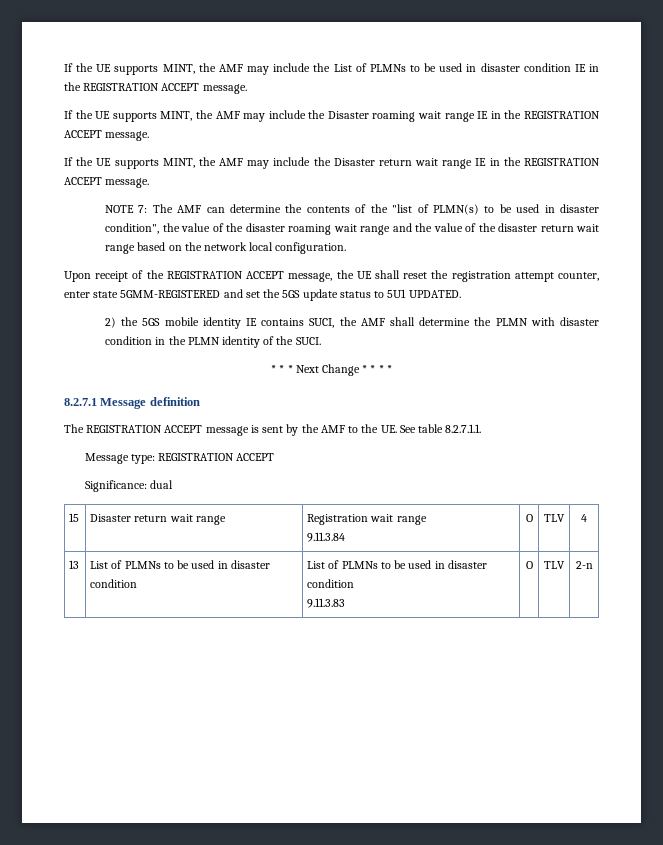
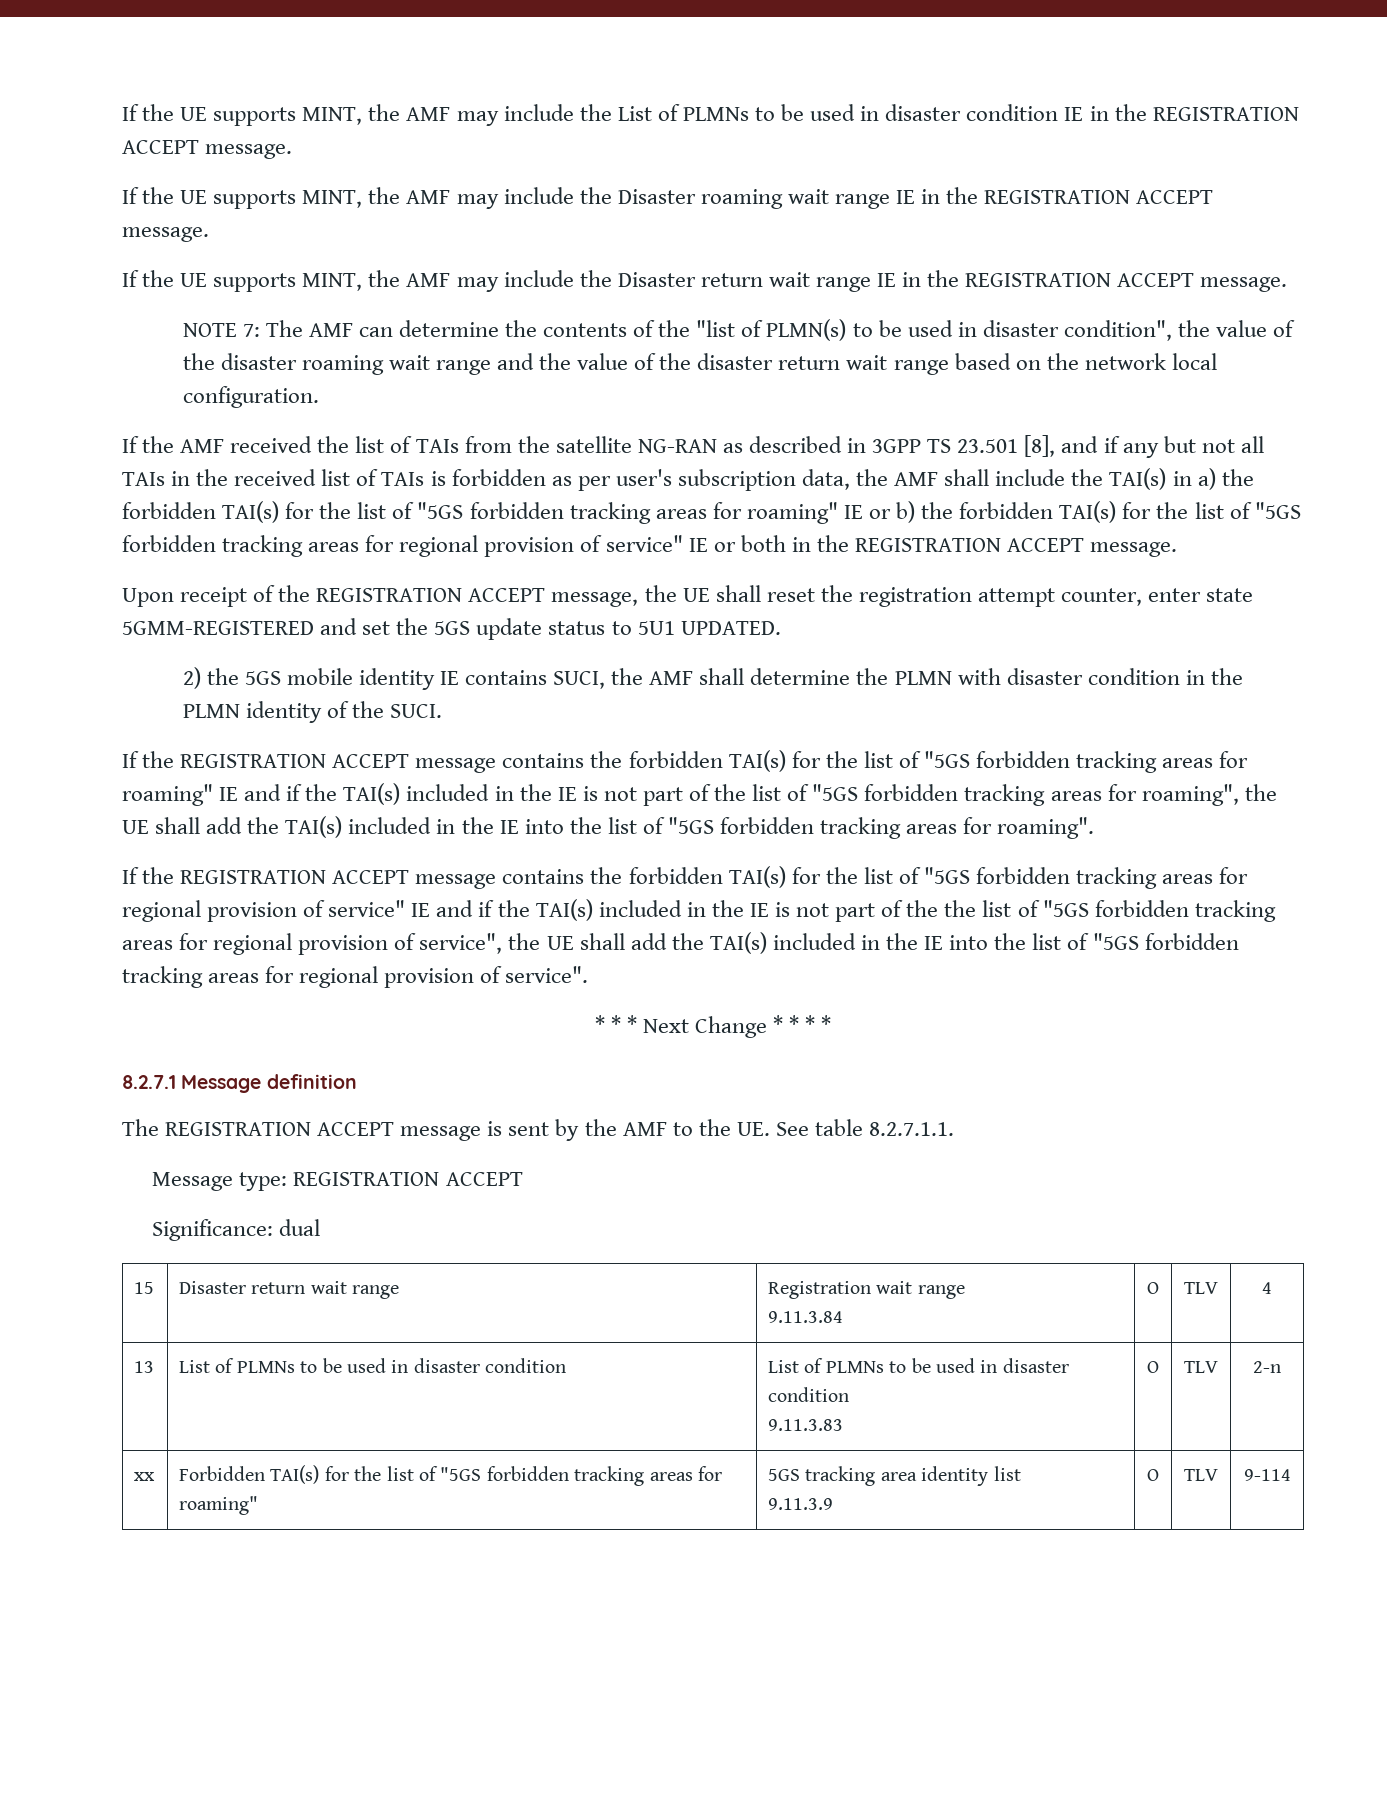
+ If the AMF received the list of TAIs from the satellite NG-RAN as described in 3GPP TS 23.501 [8], and if any but not all TAIs in the received list of TAIs is forbidden as per user's subscription data, the AMF shall include the TAI(s) in a) the forbidden TAI(s) for the list of "5GS forbidden tracking areas for roaming" IE or b) the forbidden TAI(s) for the list of "5GS forbidden tracking areas for regional provision of service" IE or both in the REGISTRATION ACCEPT message.
+ If the REGISTRATION ACCEPT message contains the forbidden TAI(s) for the list of "5GS forbidden tracking areas for roaming" IE and if the TAI(s) included in the IE is not part of the list of "5GS forbidden tracking areas for roaming", the UE shall add the TAI(s) included in the IE into the list of "5GS forbidden tracking areas for roaming".
+ If the REGISTRATION ACCEPT message contains the forbidden TAI(s) for the list of "5GS forbidden tracking areas for regional provision of service" IE and if the TAI(s) included in the IE is not part of the the list of "5GS forbidden tracking areas for regional provision of service", the UE shall add the TAI(s) included in the IE into the list of "5GS forbidden tracking areas for regional provision of service".
+ xx | Forbidden TAI(s) for the list of "5GS forbidden tracking areas for roaming" | 5GS tracking area identity list
+ 9.11.3.9 | O | TLV | 9-114

